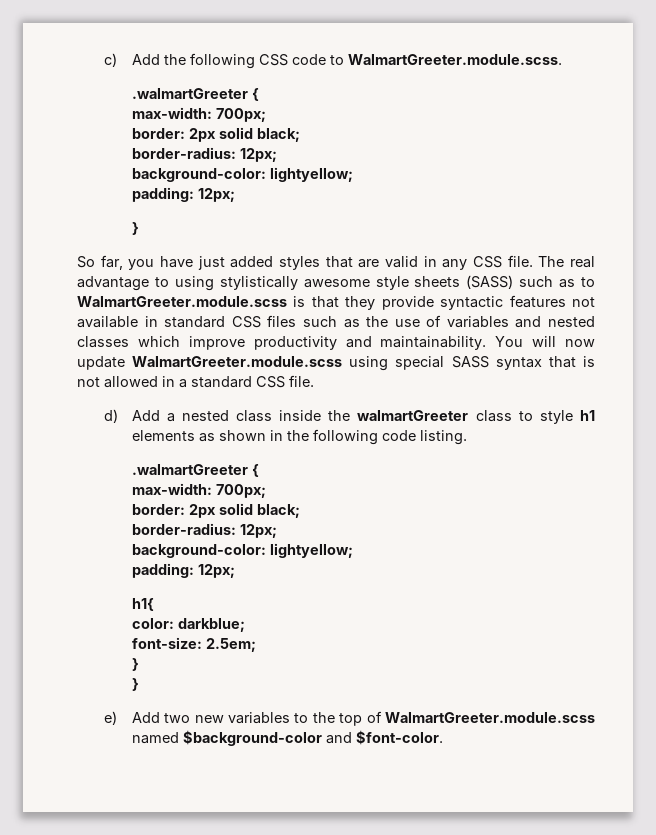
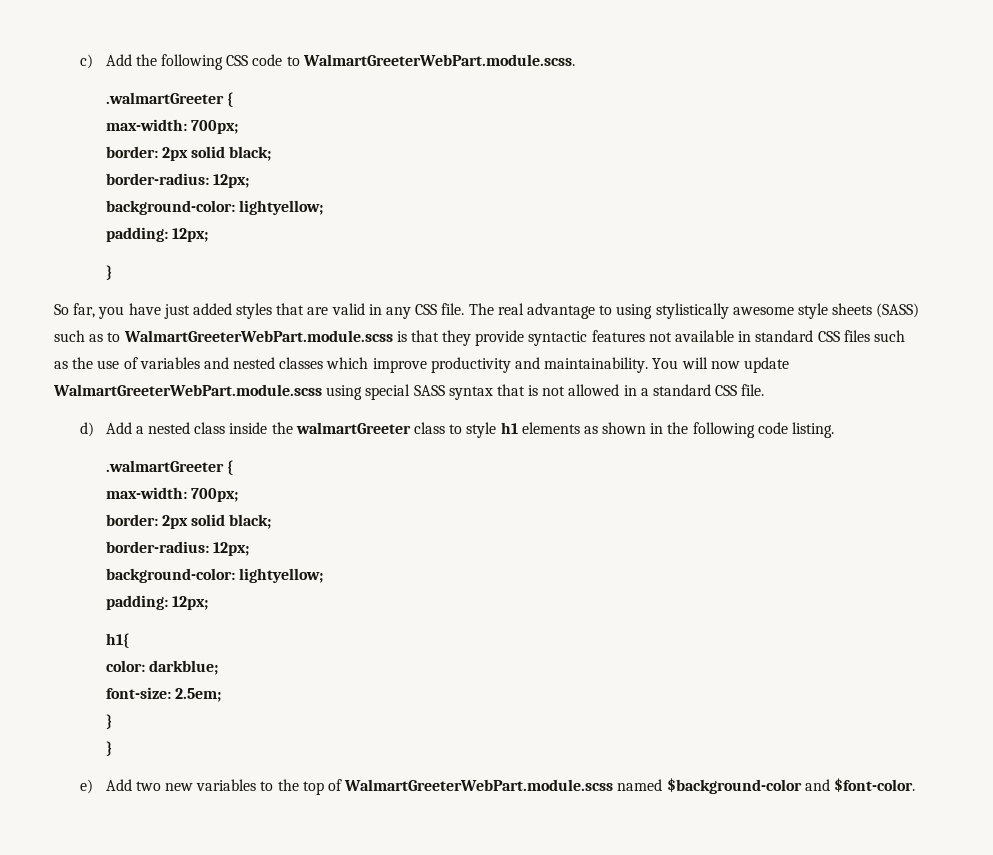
- c) Add the following CSS code to WalmartGreeter.module.scss.
+ c) Add the following CSS code to WalmartGreeterWebPart.module.scss.
- The real advantage to using stylistically awesome style sheets (SASS) such as to WalmartGreeter.module.scss is that they provide syntactic features not available in standard CSS files such as the use of variables and nested classes which improve productivity and maintainability.
+ The real advantage to using stylistically awesome style sheets (SASS) such as to WalmartGreeterWebPart.module.scss is that they provide syntactic features not available in standard CSS files such as the use of variables and nested classes which improve productivity and maintainability.
- You will now update WalmartGreeter.module.scss using special SASS syntax that is not allowed in a standard CSS file.
+ You will now update WalmartGreeterWebPart.module.scss using special SASS syntax that is not allowed in a standard CSS file.
- e) Add two new variables to the top of WalmartGreeter.module.scss named $background-color and $font-color.
+ e) Add two new variables to the top of WalmartGreeterWebPart.module.scss named $background-color and $font-color.

